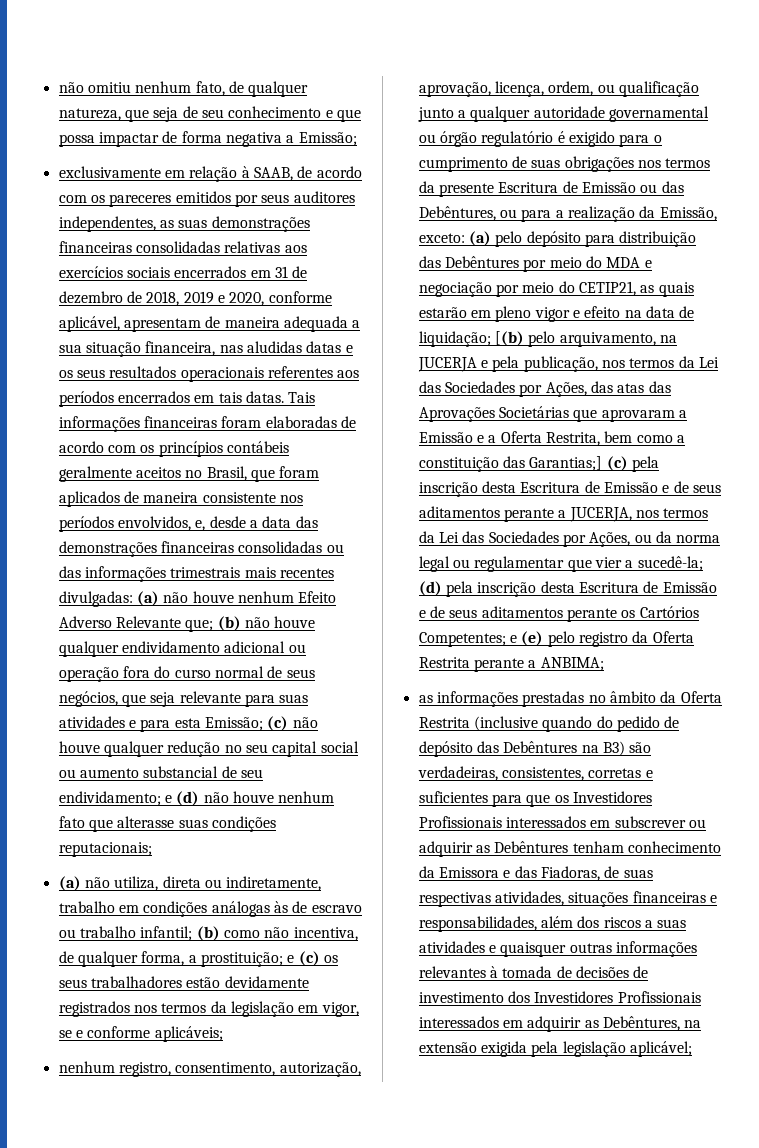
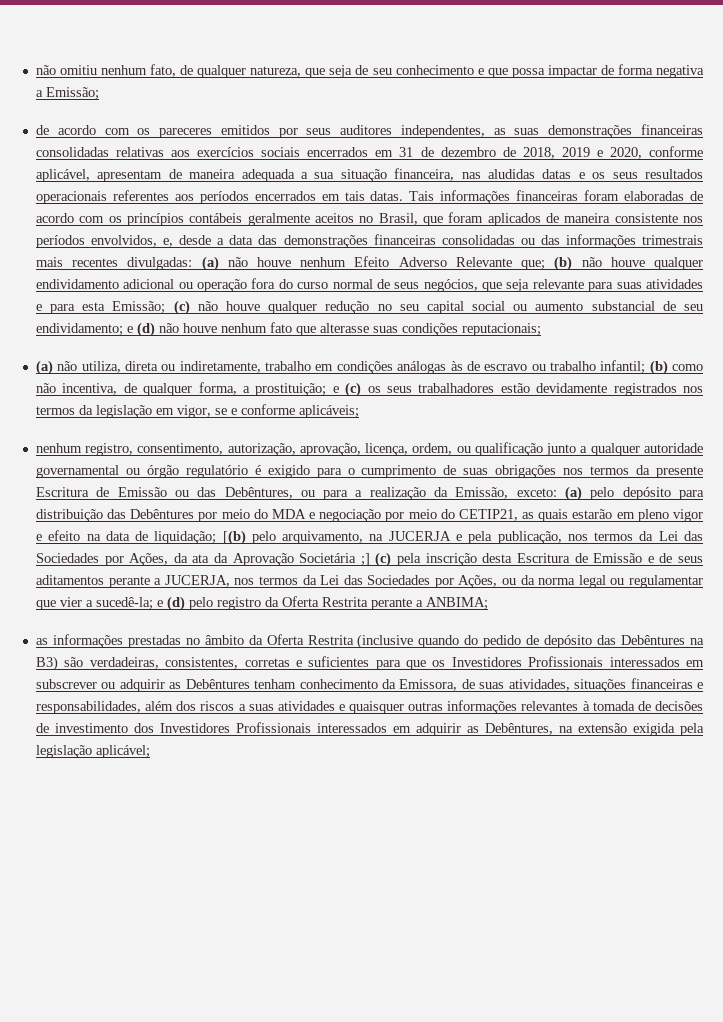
- exclusivamente em relação à SAAB, de acordo com os pareceres emitidos por seus auditores independentes, as suas demonstrações financeiras consolidadas relativas aos exercícios sociais encerrados em 31 de dezembro de 2018, 2019 e 2020, conforme aplicável, apresentam de maneira adequada a sua situação financeira, nas aludidas datas e os seus resultados operacionais referentes aos períodos encerrados em tais datas.
+ de acordo com os pareceres emitidos por seus auditores independentes, as suas demonstrações financeiras consolidadas relativas aos exercícios sociais encerrados em 31 de dezembro de 2018, 2019 e 2020, conforme aplicável, apresentam de maneira adequada a sua situação financeira, nas aludidas datas e os seus resultados operacionais referentes aos períodos encerrados em tais datas.
- [(b) pelo arquivamento, na JUCERJA e pela publicação, nos termos da Lei das Sociedades por Ações, das atas das Aprovações Societárias que aprovaram a Emissão e a Oferta Restrita, bem como a constituição das Garantias;]
+ [(b) pelo arquivamento, na JUCERJA e pela publicação, nos termos da Lei das Sociedades por Ações, da ata da Aprovação Societária ;]
- (d) pela inscrição desta Escritura de Emissão e de seus aditamentos perante os Cartórios Competentes; e (e) pelo registro da Oferta Restrita perante a ANBIMA;
+ e (d) pelo registro da Oferta Restrita perante a ANBIMA;
- as informações prestadas no âmbito da Oferta Restrita (inclusive quando do pedido de depósito das Debêntures na B3) são verdadeiras, consistentes, corretas e suficientes para que os Investidores Profissionais interessados em subscrever ou adquirir as Debêntures tenham conhecimento da Emissora e das Fiadoras, de suas respectivas atividades, situações financeiras e responsabilidades, além dos riscos a suas atividades e quaisquer outras informações relevantes à tomada de decisões de investimento dos Investidores Profissionais interessados em adquirir as Debêntures, na extensão exigida pela legislação aplicável;
+ as informações prestadas no âmbito da Oferta Restrita (inclusive quando do pedido de depósito das Debêntures na B3) são verdadeiras, consistentes, corretas e suficientes para que os Investidores Profissionais interessados em subscrever ou adquirir as Debêntures tenham conhecimento da Emissora, de suas atividades, situações financeiras e responsabilidades, além dos riscos a suas atividades e quaisquer outras informações relevantes à tomada de decisões de investimento dos Investidores Profissionais interessados em adquirir as Debêntures, na extensão exigida pela legislação aplicável;

